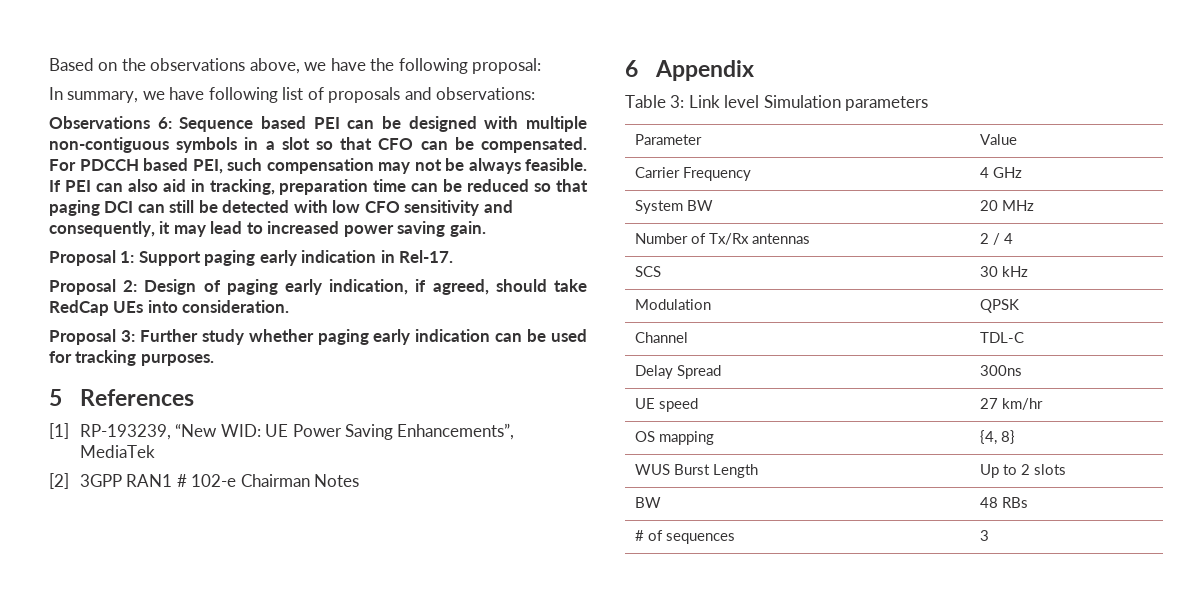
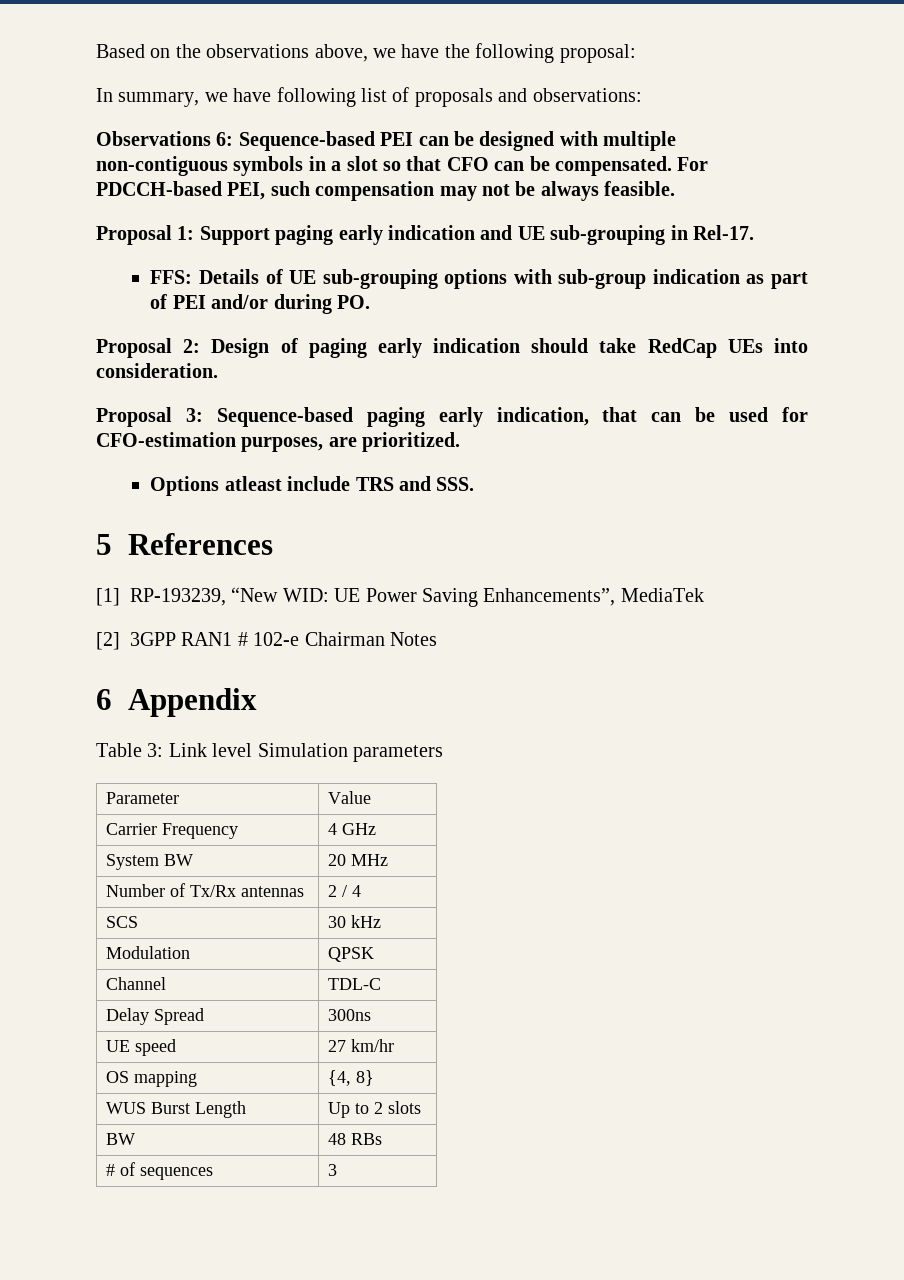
- Observations 6: Sequence based PEI can be designed with multiple non-contiguous symbols in a slot so that CFO can be compensated.
+ Observations 6: Sequence-based PEI can be designed with multiple non-contiguous symbols in a slot so that CFO can be compensated.
- For PDCCH based PEI, such compensation may not be always feasible. If PEI can also aid in tracking, preparation time can be reduced so that paging DCI can still be detected with low CFO sensitivity and consequently, it may lead to increased power saving gain.
+ For PDCCH-based PEI, such compensation may not be always feasible.
- Proposal 1: Support paging early indication in Rel-17.
+ Proposal 1: Support paging early indication and UE sub-grouping in Rel-17.
+ FFS: Details of UE sub-grouping options with sub-group indication as part of PEI and/or during PO.
- Proposal 2: Design of paging early indication, if agreed, should take RedCap UEs into consideration.
+ Proposal 2: Design of paging early indication should take RedCap UEs into consideration.
- Proposal 3: Further study whether paging early indication can be used for tracking purposes.
+ Proposal 3: Sequence-based paging early indication, that can be used for CFO-estimation purposes, are prioritized.
+ Options atleast include TRS and SSS.

